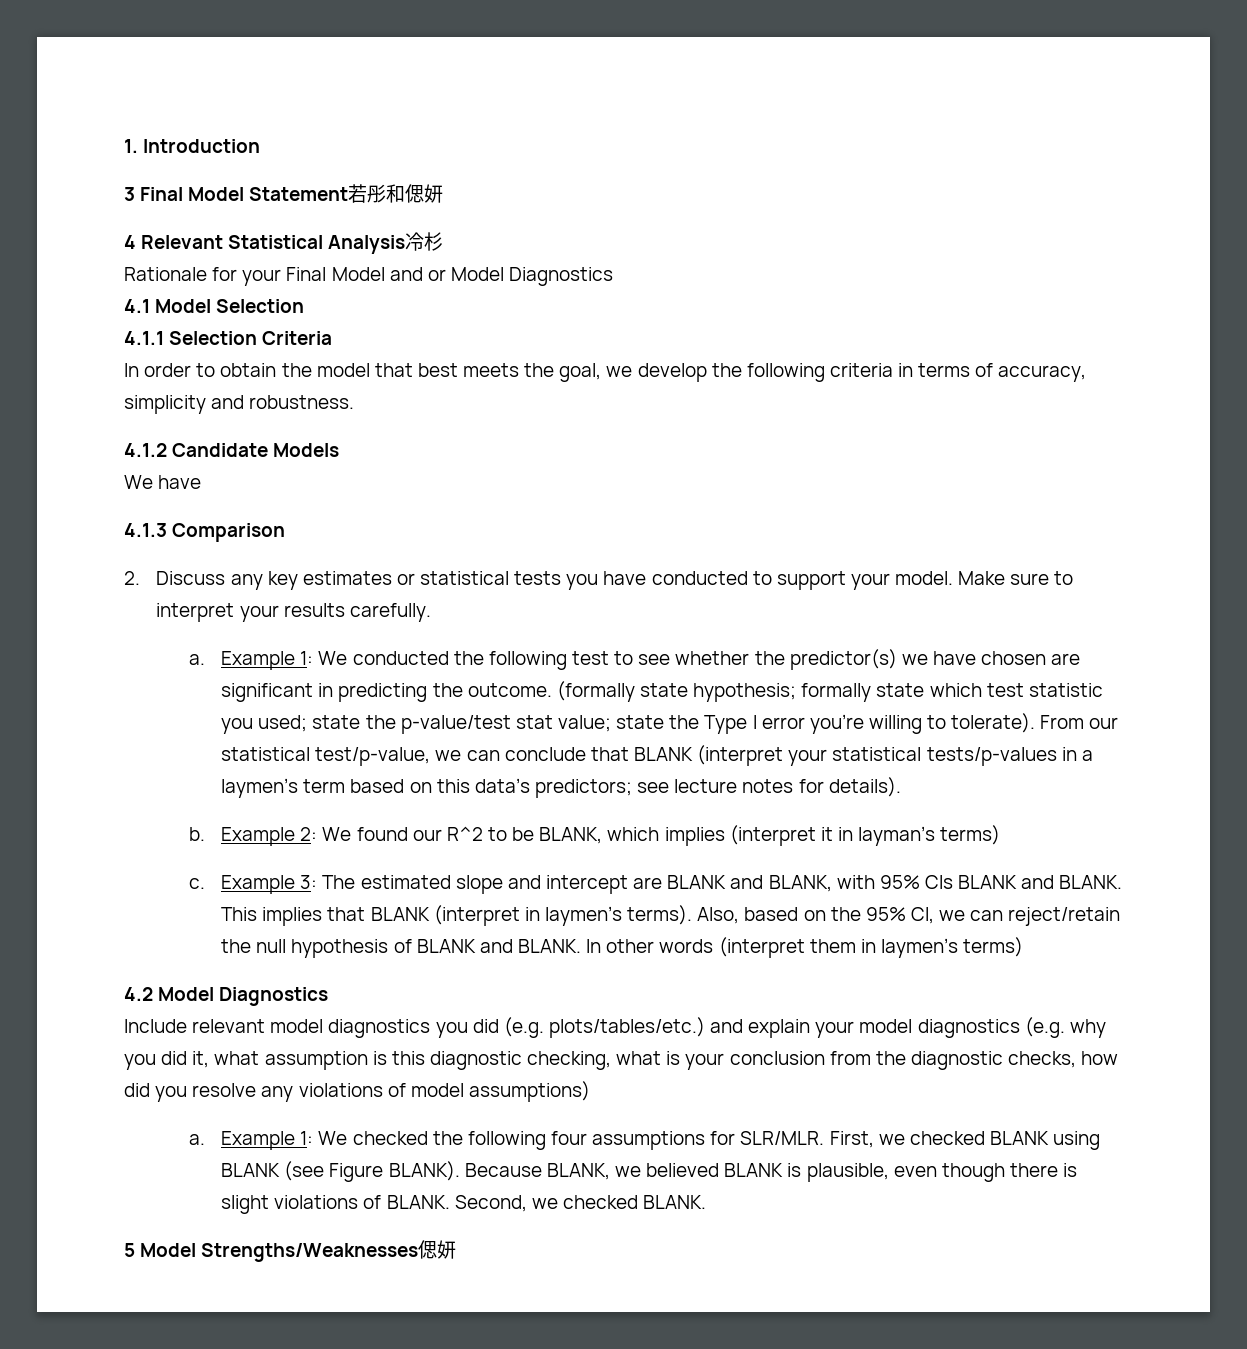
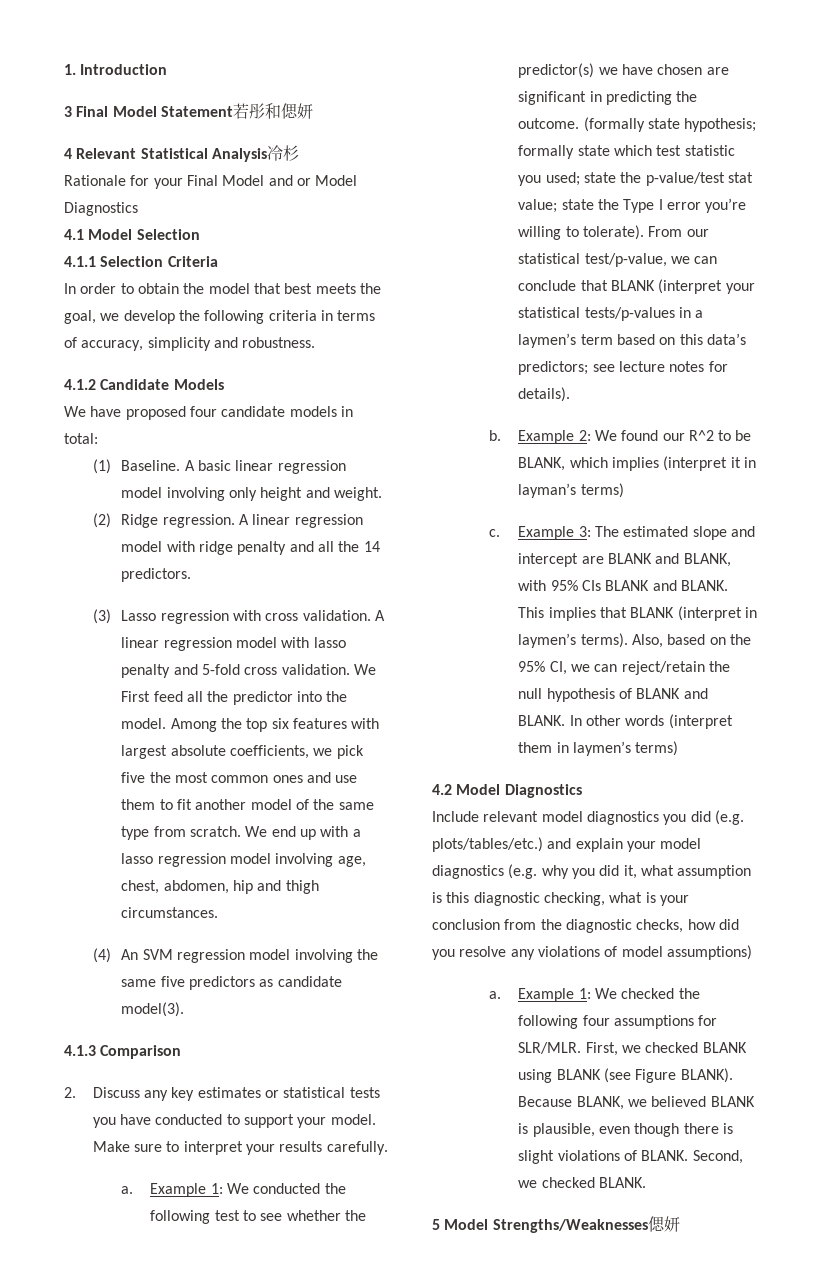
- We have
+ We have proposed four candidate models in total:
+ (1) Baseline. A basic linear regression model involving only height and weight.
+ (2) Ridge regression. A linear regression model with ridge penalty and all the 14 predictors.
+ (3) Lasso regression with cross validation. A linear regression model with lasso penalty and 5-fold cross validation. We First feed all the predictor into the model. Among the top six features with largest absolute coefficients, we pick five the most common ones and use them to fit another model of the same type from scratch. We end up with a lasso regression model involving age, chest, abdomen, hip and thigh circumstances.
+ (4) An SVM regression model involving the same five predictors as candidate model(3).

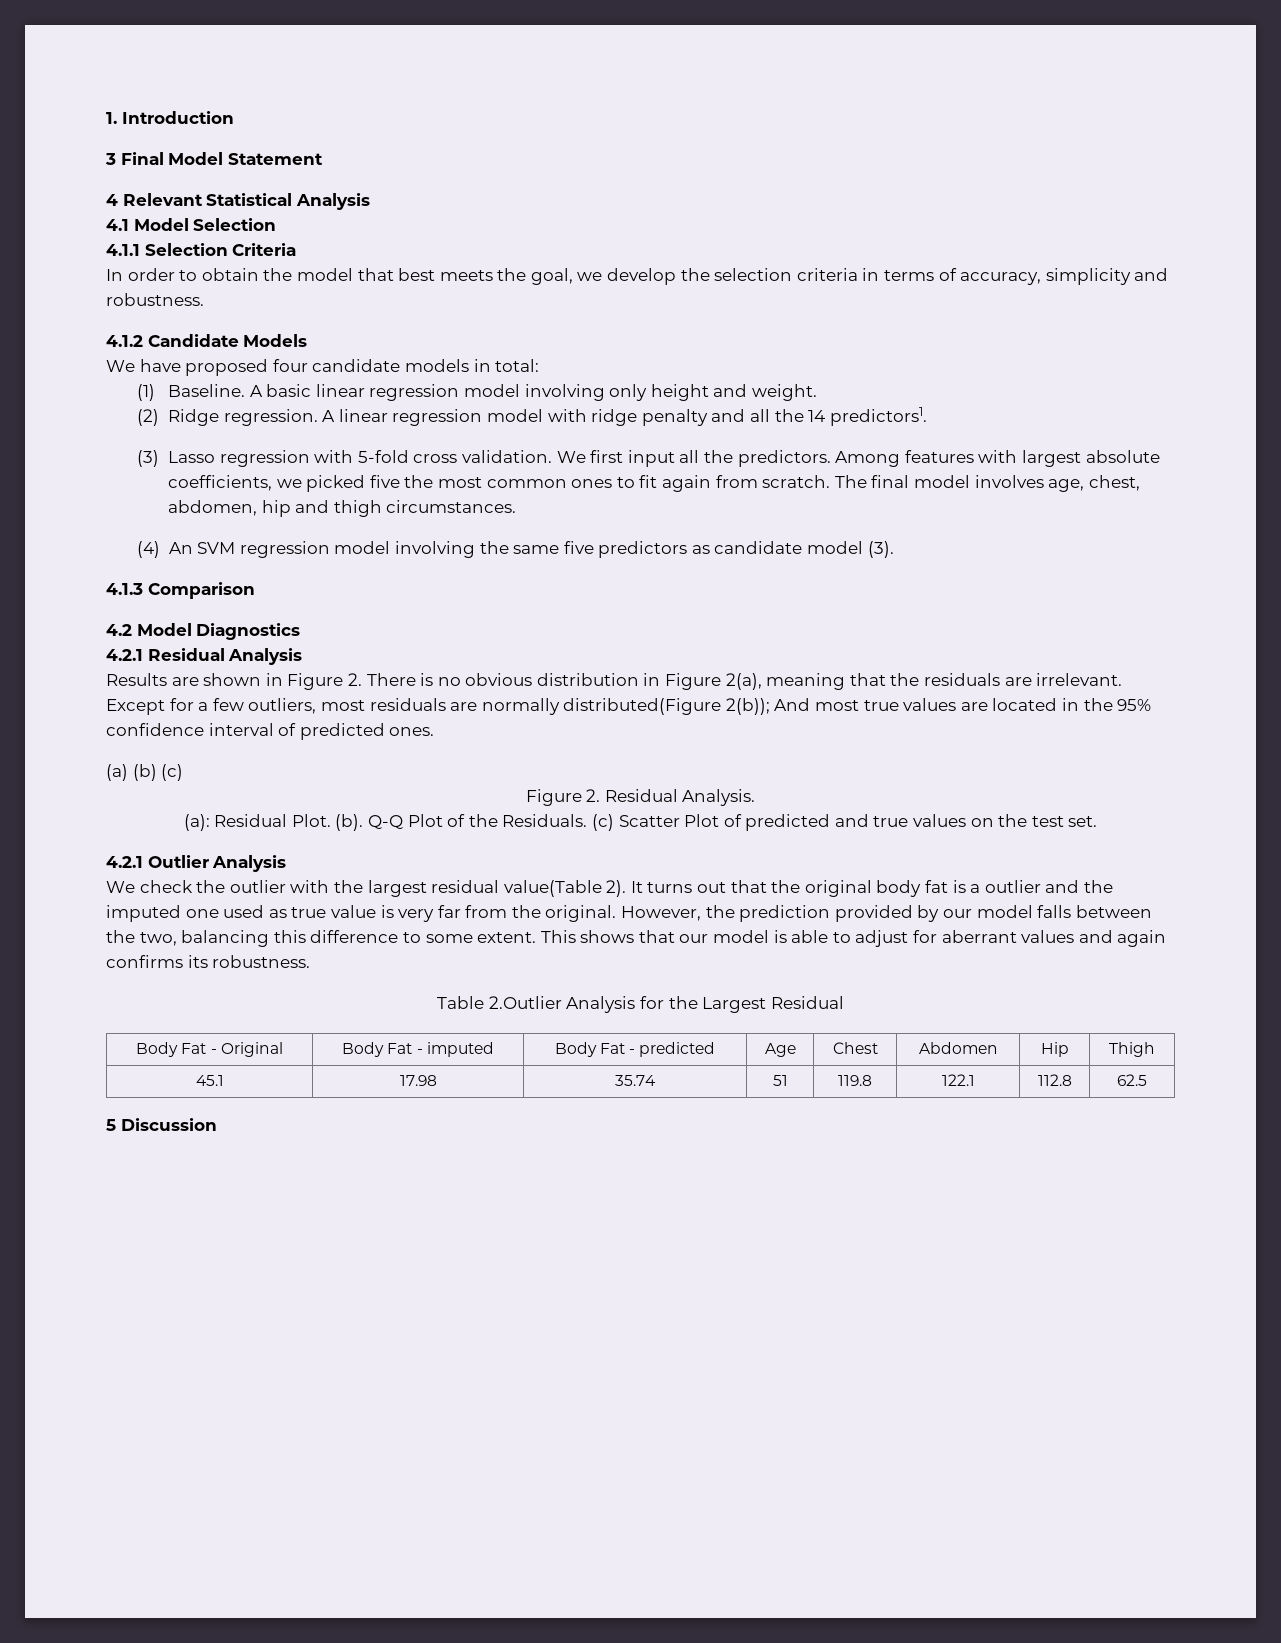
- 3 Final Model Statement若彤和偲妍
+ 3 Final Model Statement
- 4 Relevant Statistical Analysis冷杉
- Rationale for your Final Model and or Model Diagnostics
+ 4 Relevant Statistical Analysis
- In order to obtain the model that best meets the goal, we develop the following criteria in terms of accuracy, simplicity and robustness.
+ In order to obtain the model that best meets the goal, we develop the selection criteria in terms of accuracy, simplicity and robustness.
- A linear regression model with ridge penalty and all the 14 predictors.
+ A linear regression model with ridge penalty and all the 14 predictors1.
- (3) Lasso regression with cross validation. A linear regression model with lasso penalty and 5-fold cross validation. We First feed all the predictor into the model. Among the top six features with largest absolute coefficients, we pick five the most common ones and use them to fit another model of the same type from scratch. We end up with a lasso regression model involving age, chest, abdomen, hip and thigh circumstances.
+ (3) Lasso regression with 5-fold cross validation. We first input all the predictors. Among features with largest absolute coefficients, we picked five the most common ones to fit again from scratch. The final model involves age, chest, abdomen, hip and thigh circumstances.
- (4) An SVM regression model involving the same five predictors as candidate model(3).
+ (4) An SVM regression model involving the same five predictors as candidate model (3).
- 2. Discuss any key estimates or statistical tests you have conducted to support your model. Make sure to interpret your results carefully.
- a. Example 1: We conducted the following test to see whether the predictor(s) we have chosen are significant in predicting the outcome. (formally state hypothesis; formally state which test statistic you used; state the p-value/test stat value; state the Type I error you’re willing to tolerate). From our statistical test/p-value, we can conclude that BLANK (interpret your statistical tests/p-values in a laymen’s term based on this data’s predictors; see lecture notes for details).
- b. Example 2: We found our R^2 to be BLANK, which implies (interpret it in layman’s terms)
- c. Example 3: The estimated slope and intercept are BLANK and BLANK, with 95% CIs BLANK and BLANK. This implies that BLANK (interpret in laymen’s terms). Also, based on the 95% CI, we can reject/retain the null hypothesis of BLANK and BLANK. In other words (interpret them in laymen’s terms)
  4.2 Model Diagnostics
- Include relevant model diagnostics you did (e.g. plots/tables/etc.) and explain your model diagnostics (e.g. why you did it, what assumption is this diagnostic checking, what is your conclusion from the diagnostic checks, how did you resolve any violations of model assumptions)
- a. Example 1: We checked the following four assumptions for SLR/MLR. First, we checked BLANK using BLANK (see Figure BLANK). Because BLANK, we believed BLANK is plausible, even though there is slight violations of BLANK. Second, we checked BLANK.
- 5 Model Strengths/Weaknesses偲妍
+ 4.2.1 Residual Analysis
+ Results are shown in Figure 2. There is no obvious distribution in Figure 2(a), meaning that the residuals are irrelevant. Except for a few outliers, most residuals are normally distributed(Figure 2(b)); And most true values are located in the 95% confidence interval of predicted ones.
+ (a) (b) (c)
+ Figure 2. Residual Analysis.
+ (a): Residual Plot. (b). Q-Q Plot of the Residuals. (c) Scatter Plot of predicted and true values on the test set.
+ 4.2.1 Outlier Analysis
+ We check the outlier with the largest residual value(Table 2). It turns out that the original body fat is a outlier and the imputed one used as true value is very far from the original. However, the prediction provided by our model falls between the two, balancing this difference to some extent. This shows that our model is able to adjust for aberrant values and again confirms its robustness.
+ Table 2.Outlier Analysis for the Largest Residual
+ Body Fat - Original | Body Fat - imputed | Body Fat - predicted | Age | Chest | Abdomen | Hip | Thigh
+ 45.1 | 17.98 | 35.74 | 51 | 119.8 | 122.1 | 112.8 | 62.5
+ 5 Discussion

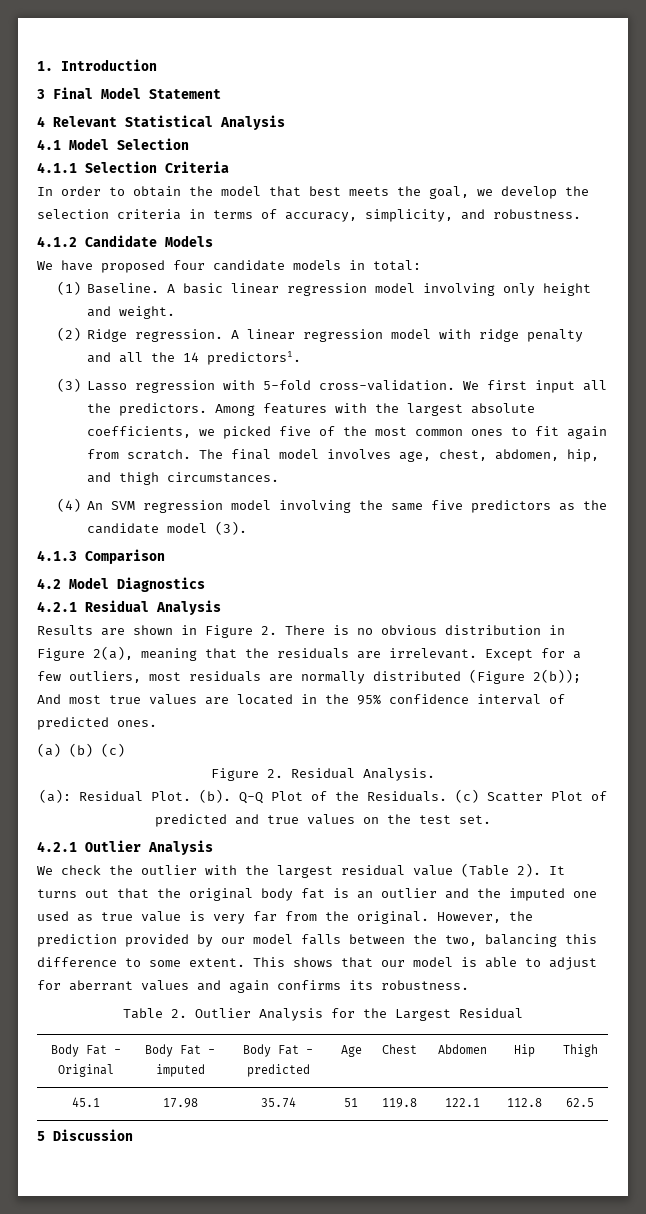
- In order to obtain the model that best meets the goal, we develop the selection criteria in terms of accuracy, simplicity and robustness.
+ In order to obtain the model that best meets the goal, we develop the selection criteria in terms of accuracy, simplicity, and robustness.
- (3) Lasso regression with 5-fold cross validation.
+ (3) Lasso regression with 5-fold cross-validation.
- Among features with largest absolute coefficients, we picked five the most common ones to fit again from scratch.
+ Among features with the largest absolute coefficients, we picked five of the most common ones to fit again from scratch.
- The final model involves age, chest, abdomen, hip and thigh circumstances.
+ The final model involves age, chest, abdomen, hip, and thigh circumstances.
- (4) An SVM regression model involving the same five predictors as candidate model (3).
+ (4) An SVM regression model involving the same five predictors as the candidate model (3).
- Except for a few outliers, most residuals are normally distributed(Figure 2(b)); And most true values are located in the 95% confidence interval of predicted ones.
+ Except for a few outliers, most residuals are normally distributed (Figure 2(b)); And most true values are located in the 95% confidence interval of predicted ones.
- We check the outlier with the largest residual value(Table 2).
+ We check the outlier with the largest residual value (Table 2).
- It turns out that the original body fat is a outlier and the imputed one used as true value is very far from the original.
+ It turns out that the original body fat is an outlier and the imputed one used as true value is very far from the original.
- Table 2.Outlier Analysis for the Largest Residual
+ Table 2. Outlier Analysis for the Largest Residual

